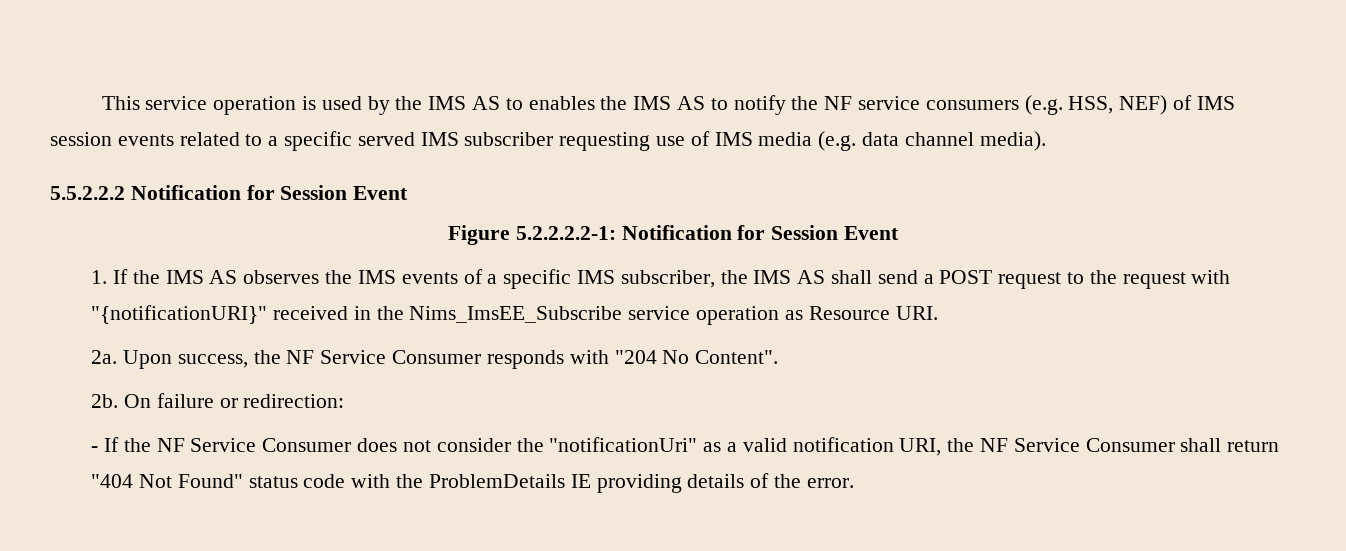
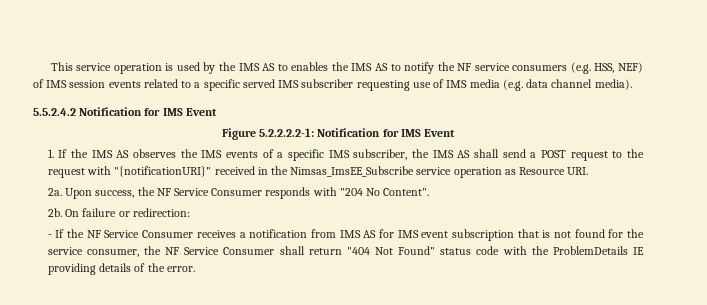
- 5.5.2.2.2 Notification for Session Event
+ 5.5.2.4.2 Notification for IMS Event
- Figure 5.2.2.2.2-1: Notification for Session Event
+ Figure 5.2.2.2.2-1: Notification for IMS Event
- 1. If the IMS AS observes the IMS events of a specific IMS subscriber, the IMS AS shall send a POST request to the request with "{notificationURI}" received in the Nims_ImsEE_Subscribe service operation as Resource URI.
+ 1. If the IMS AS observes the IMS events of a specific IMS subscriber, the IMS AS shall send a POST request to the request with "{notificationURI}" received in the Nimsas_ImsEE_Subscribe service operation as Resource URI.
- - If the NF Service Consumer does not consider the "notificationUri" as a valid notification URI, the NF Service Consumer shall return "404 Not Found" status code with the ProblemDetails IE providing details of the error.
+ - If the NF Service Consumer receives a notification from IMS AS for IMS event subscription that is not found for the service consumer, the NF Service Consumer shall return "404 Not Found" status code with the ProblemDetails IE providing details of the error.

